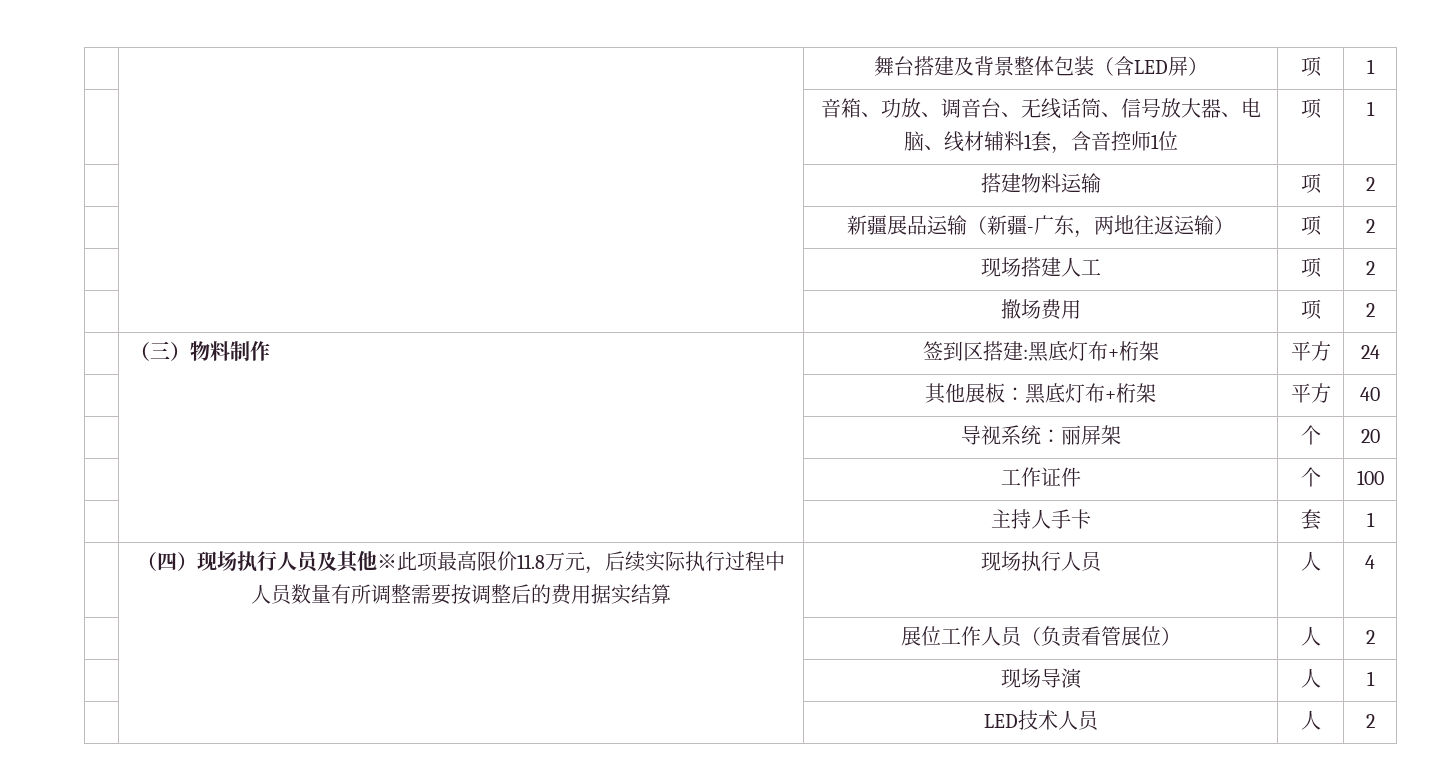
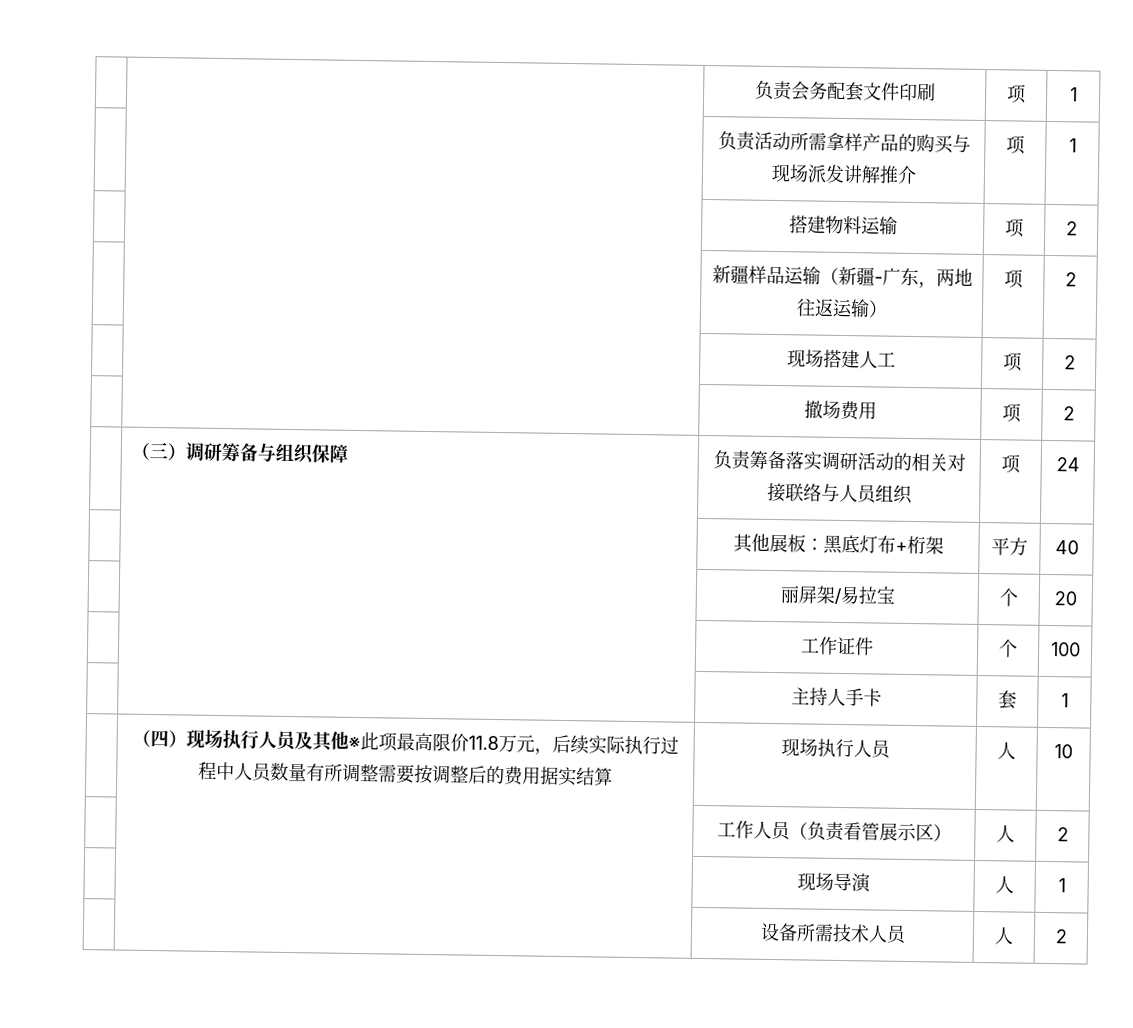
- | | 舞台搭建及背景整体包装（含LED屏） | 项 | 1
- | | 音箱、功放、调音台、无线话筒、信号放大器、电脑、线材辅料1套，含音控师1位 | 项 | 1
+ | | 负责会务配套文件印刷 | 项 | 1
+ | | 负责活动所需拿样产品的购买与现场派发讲解推介 | 项 | 1
- | | 新疆展品运输（新疆-广东，两地往返运输） | 项 | 2
+ | | 新疆样品运输（新疆-广东，两地往返运输） | 项 | 2
- | （三）物料制作 | 签到区搭建:黑底灯布+桁架 | 平方 | 24
+ | （三）调研筹备与组织保障 | 负责筹备落实调研活动的相关对接联络与人员组织 | 项 | 24
- | | 导视系统：丽屏架 | 个 | 20
+ | | 丽屏架/易拉宝 | 个 | 20
- | （四）现场执行人员及其他※此项最高限价11.8万元，后续实际执行过程中人员数量有所调整需要按调整后的费用据实结算 | 现场执行人员 | 人 | 4
- | | 展位工作人员（负责看管展位） | 人 | 2
+ | （四）现场执行人员及其他※此项最高限价11.8万元，后续实际执行过程中人员数量有所调整需要按调整后的费用据实结算 | 现场执行人员 | 人 | 10
+ | | 工作人员（负责看管展示区） | 人 | 2
- | | LED技术人员 | 人 | 2
+ | | 设备所需技术人员 | 人 | 2

